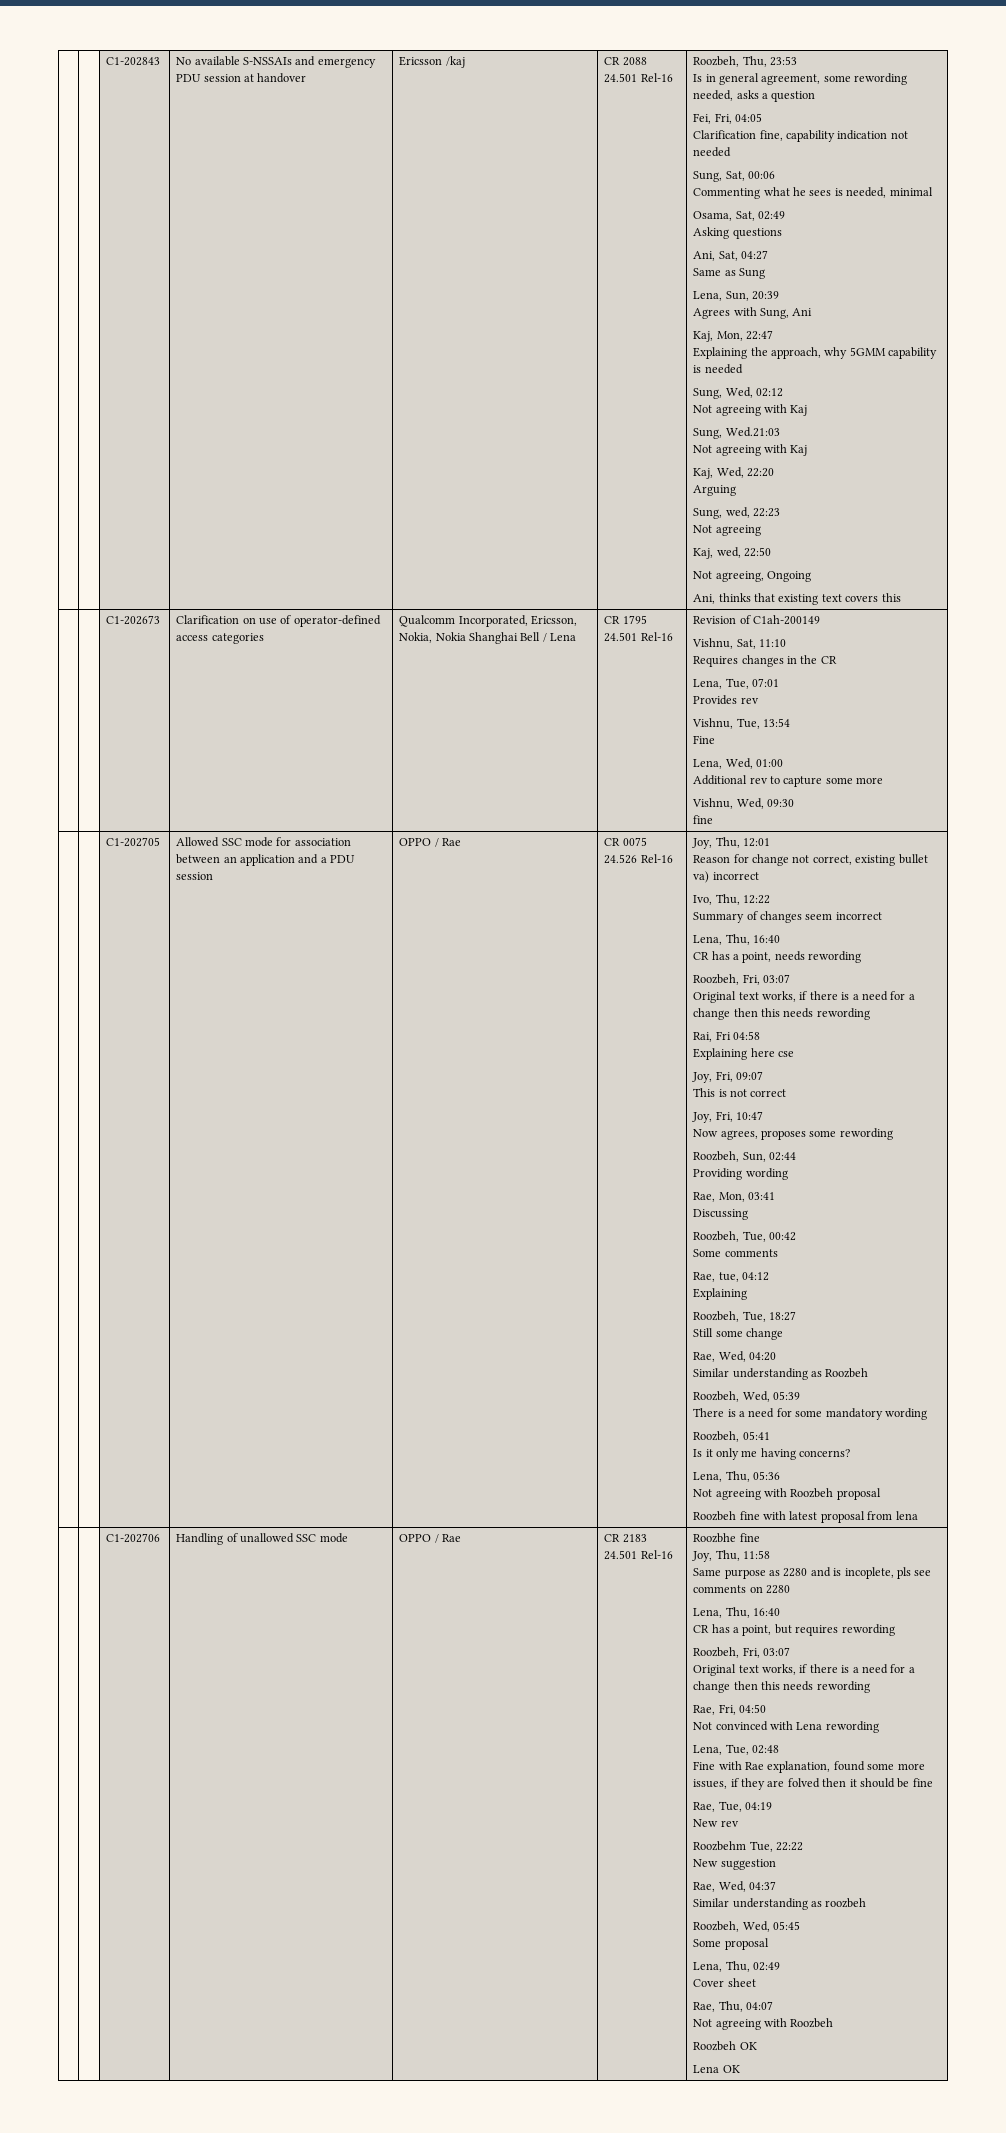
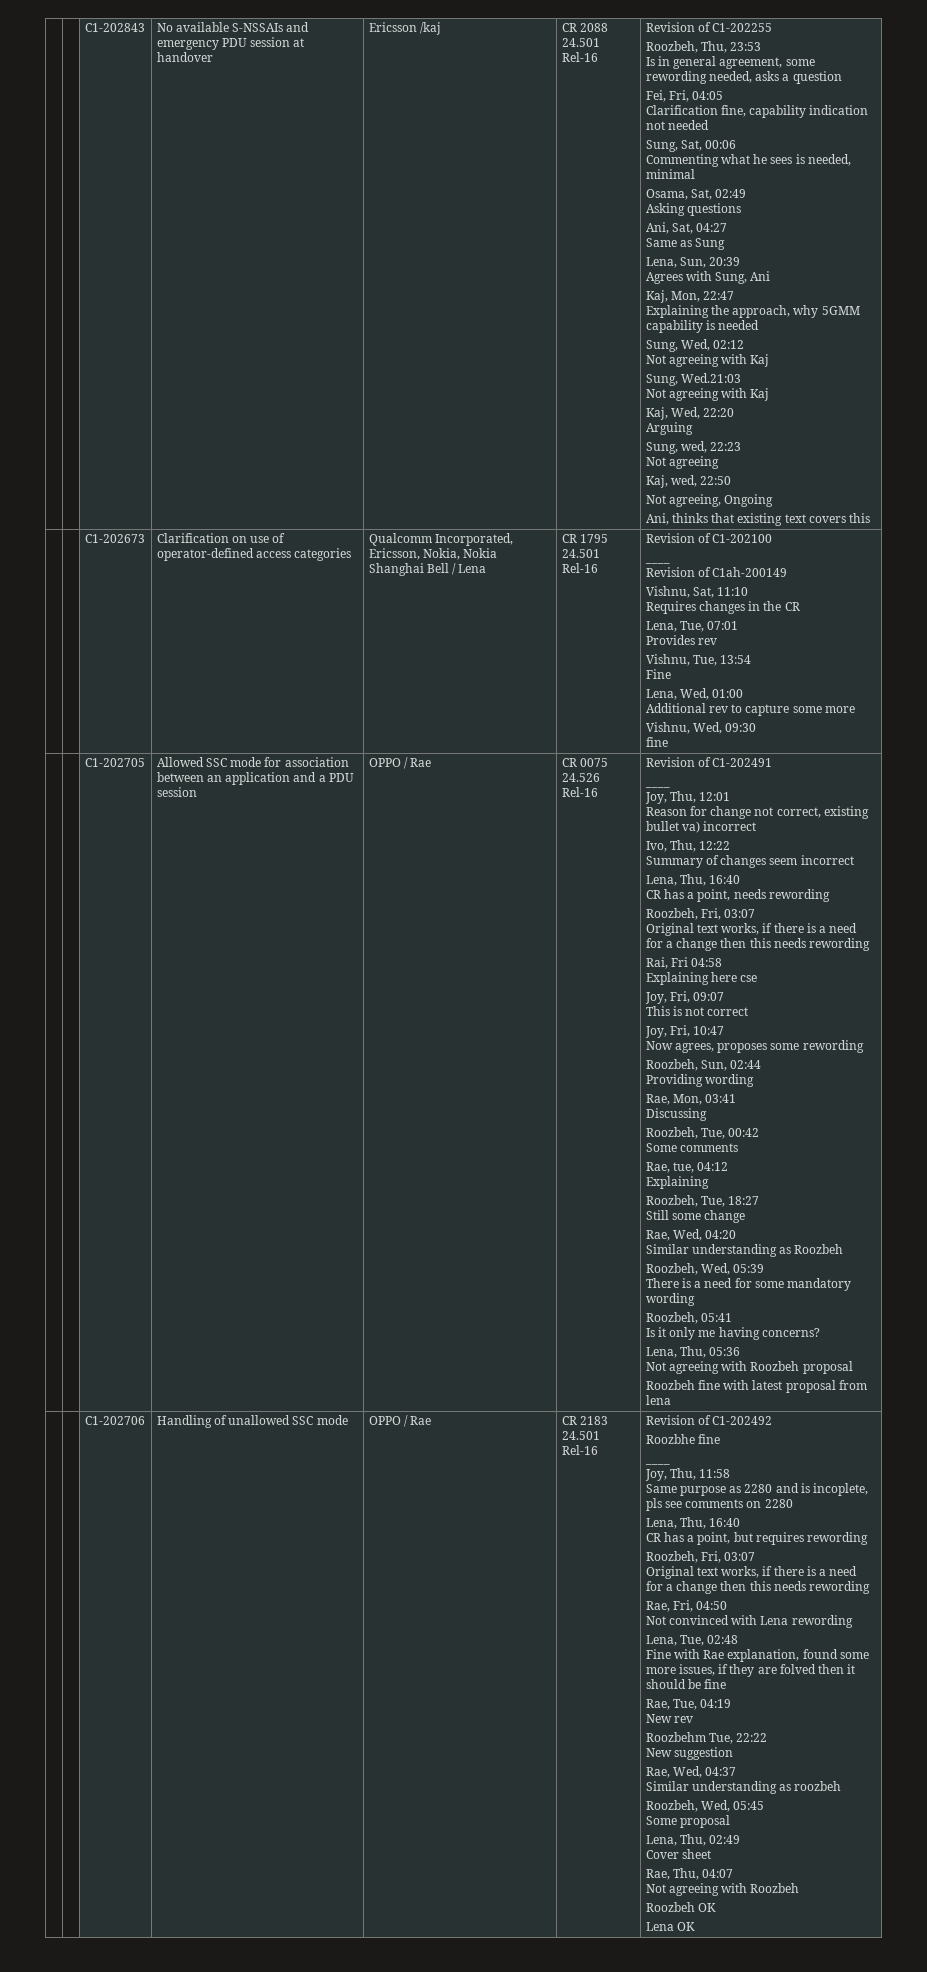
+ Revision of C1-202255
+ Revision of C1-202100
+ ____
+ Revision of C1-202491
+ ____
+ Revision of C1-202492
  Roozbhe fine
+ ____

